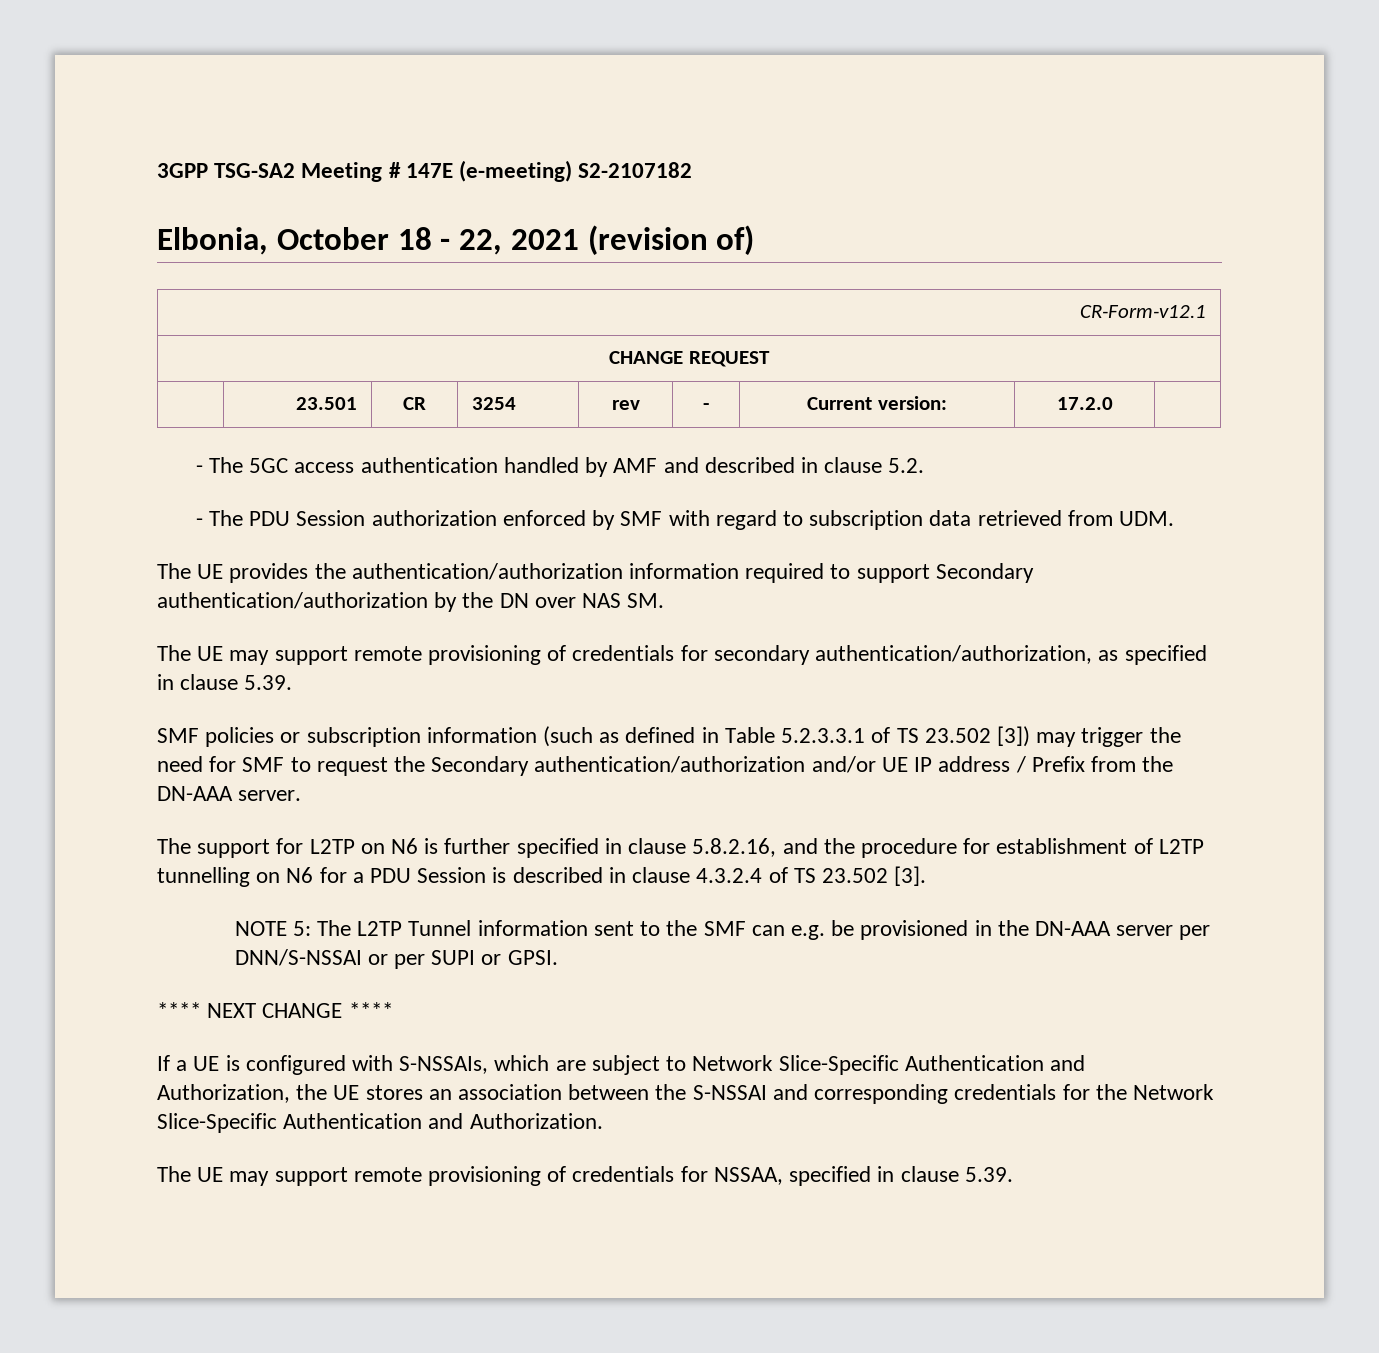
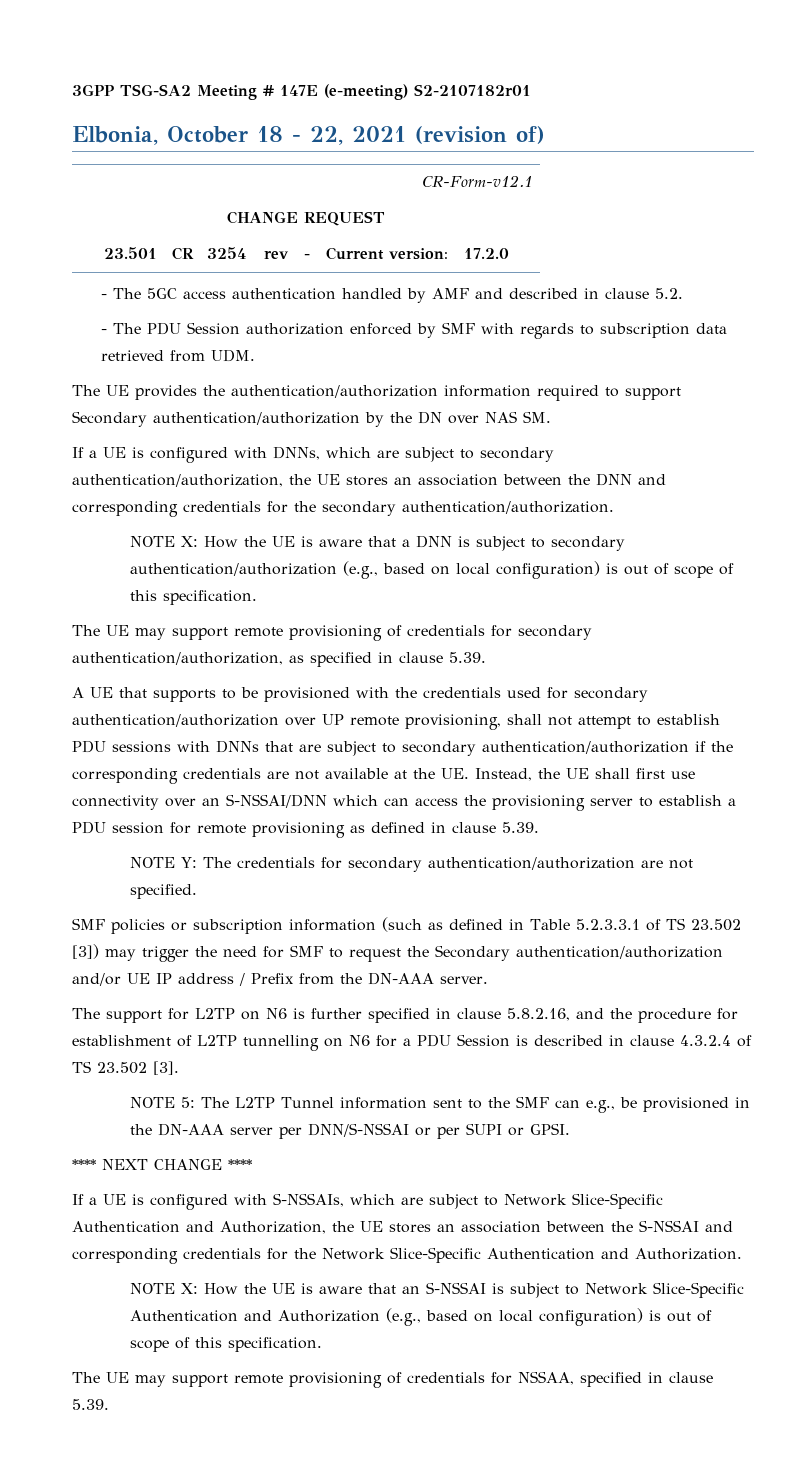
- 3GPP TSG-SA2 Meeting # 147E (e-meeting) S2-2107182
+ 3GPP TSG-SA2 Meeting # 147E (e-meeting) S2-2107182r01
- - The PDU Session authorization enforced by SMF with regard to subscription data retrieved from UDM.
+ - The PDU Session authorization enforced by SMF with regards to subscription data retrieved from UDM.
+ If a UE is configured with DNNs, which are subject to secondary authentication/authorization, the UE stores an association between the DNN and corresponding credentials for the secondary authentication/authorization.
+ NOTE X: How the UE is aware that a DNN is subject to secondary authentication/authorization (e.g., based on local configuration) is out of scope of this specification.
+ A UE that supports to be provisioned with the credentials used for secondary authentication/authorization over UP remote provisioning, shall not attempt to establish PDU sessions with DNNs that are subject to secondary authentication/authorization if the corresponding credentials are not available at the UE. Instead, the UE shall first use connectivity over an S-NSSAI/DNN which can access the provisioning server to establish a PDU session for remote provisioning as defined in clause 5.39.
+ NOTE Y: The credentials for secondary authentication/authorization are not specified.
- NOTE 5: The L2TP Tunnel information sent to the SMF can e.g. be provisioned in the DN-AAA server per DNN/S-NSSAI or per SUPI or GPSI.
+ NOTE 5: The L2TP Tunnel information sent to the SMF can e.g., be provisioned in the DN-AAA server per DNN/S-NSSAI or per SUPI or GPSI.
+ NOTE X: How the UE is aware that an S-NSSAI is subject to Network Slice-Specific Authentication and Authorization (e.g., based on local configuration) is out of scope of this specification.

